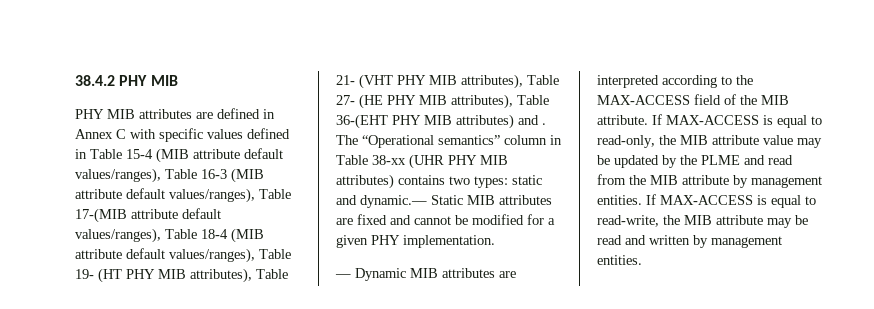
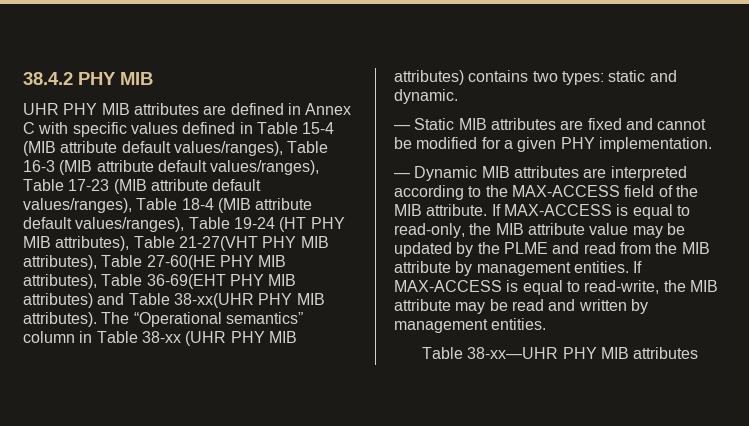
- PHY MIB attributes are defined in Annex C with specific values defined in Table 15-4 (MIB attribute default values/ranges), Table 16-3 (MIB attribute default values/ranges), Table 17-(MIB attribute default values/ranges), Table 18-4 (MIB attribute default values/ranges), Table 19- (HT PHY MIB attributes), Table 21- (VHT PHY MIB attributes), Table 27- (HE PHY MIB attributes), Table 36-(EHT PHY MIB attributes) and .
+ UHR PHY MIB attributes are defined in Annex C with specific values defined in Table 15-4 (MIB attribute default values/ranges), Table 16-3 (MIB attribute default values/ranges), Table 17-23 (MIB attribute default values/ranges), Table 18-4 (MIB attribute default values/ranges), Table 19-24 (HT PHY MIB attributes), Table 21-27(VHT PHY MIB attributes), Table 27-60(HE PHY MIB attributes), Table 36-69(EHT PHY MIB attributes) and Table 38-xx(UHR PHY MIB attributes).
- The “Operational semantics” column in Table 38-xx (UHR PHY MIB attributes) contains two types: static and dynamic.— Static MIB attributes are fixed and cannot be modified for a given PHY implementation.
+ The “Operational semantics” column in Table 38-xx (UHR PHY MIB attributes) contains two types: static and dynamic.
+ — Static MIB attributes are fixed and cannot be modified for a given PHY implementation.
+ Table 38-xx—UHR PHY MIB attributes

